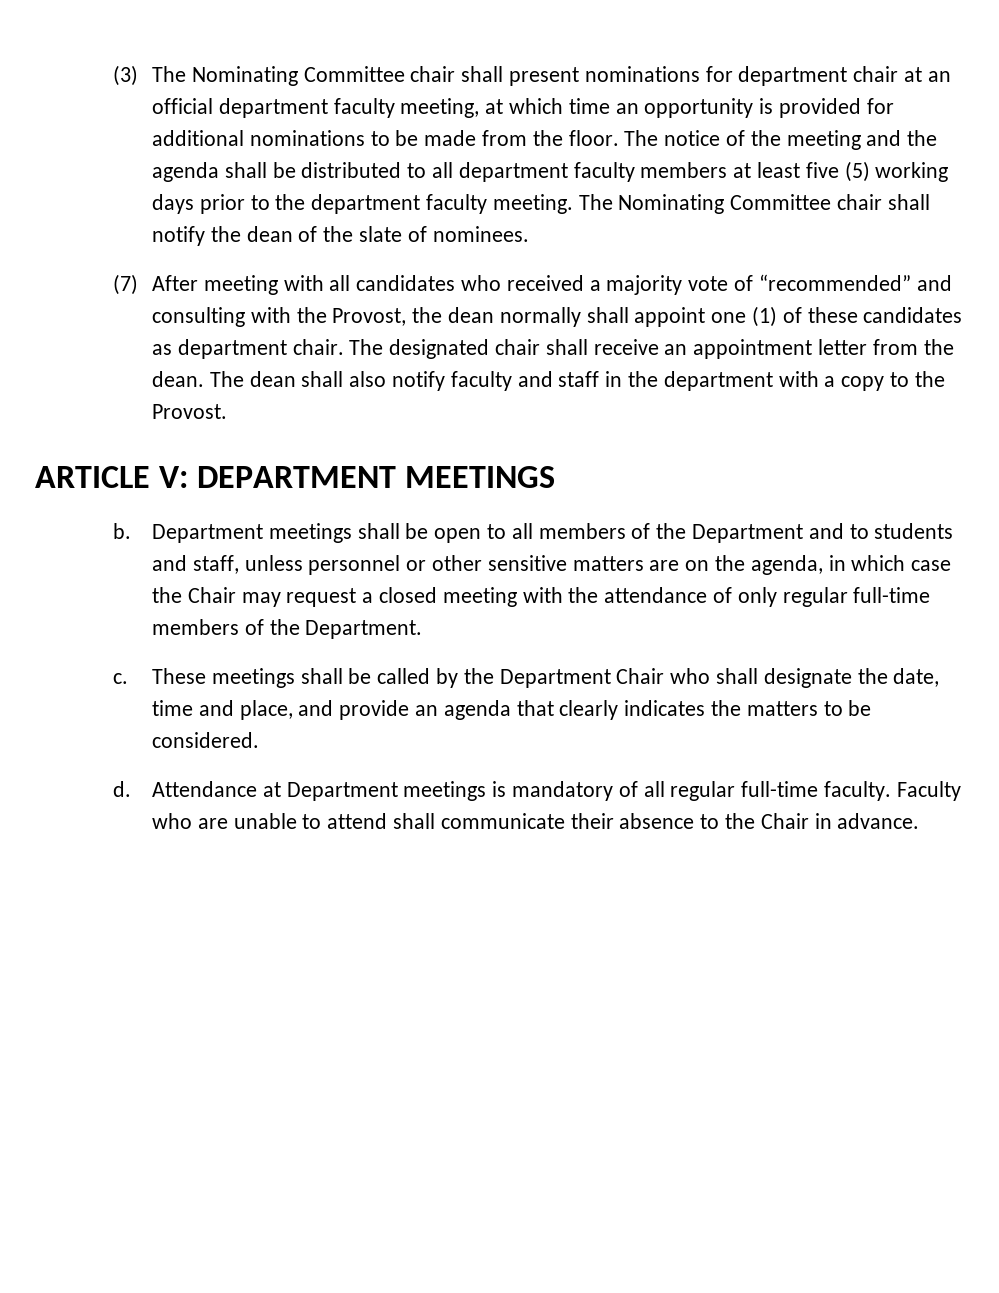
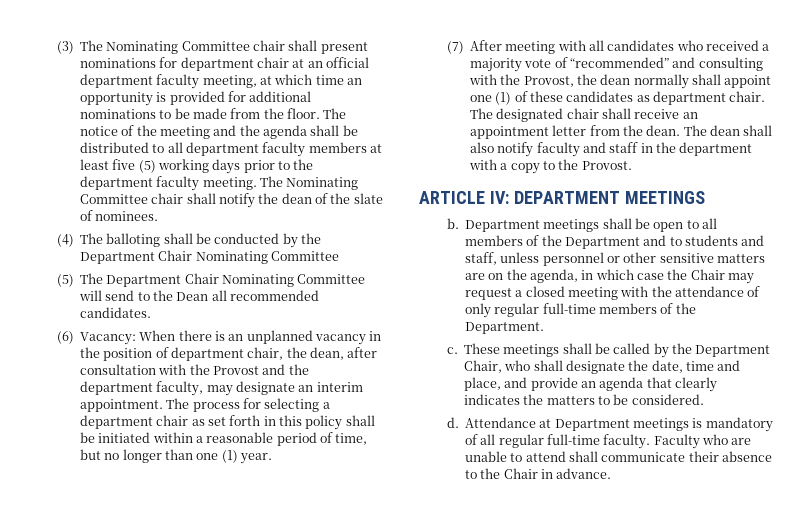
+ (4) The balloting shall be conducted by the Department Chair Nominating Committee
+ (5) The Department Chair Nominating Committee will send to the Dean all recommended candidates.
+ (6) Vacancy: When there is an unplanned vacancy in the position of department chair, the dean, after consultation with the Provost and the department faculty, may designate an interim appointment. The process for selecting a department chair as set forth in this policy shall be initiated within a reasonable period of time, but no longer than one (1) year.
- ARTICLE V: DEPARTMENT MEETINGS
+ ARTICLE IV: DEPARTMENT MEETINGS
- These meetings shall be called by the Department Chair who shall designate the date, time and place, and provide an agenda that clearly indicates the matters to be considered.
+ These meetings shall be called by the Department Chair, who shall designate the date, time and place, and provide an agenda that clearly indicates the matters to be considered.

